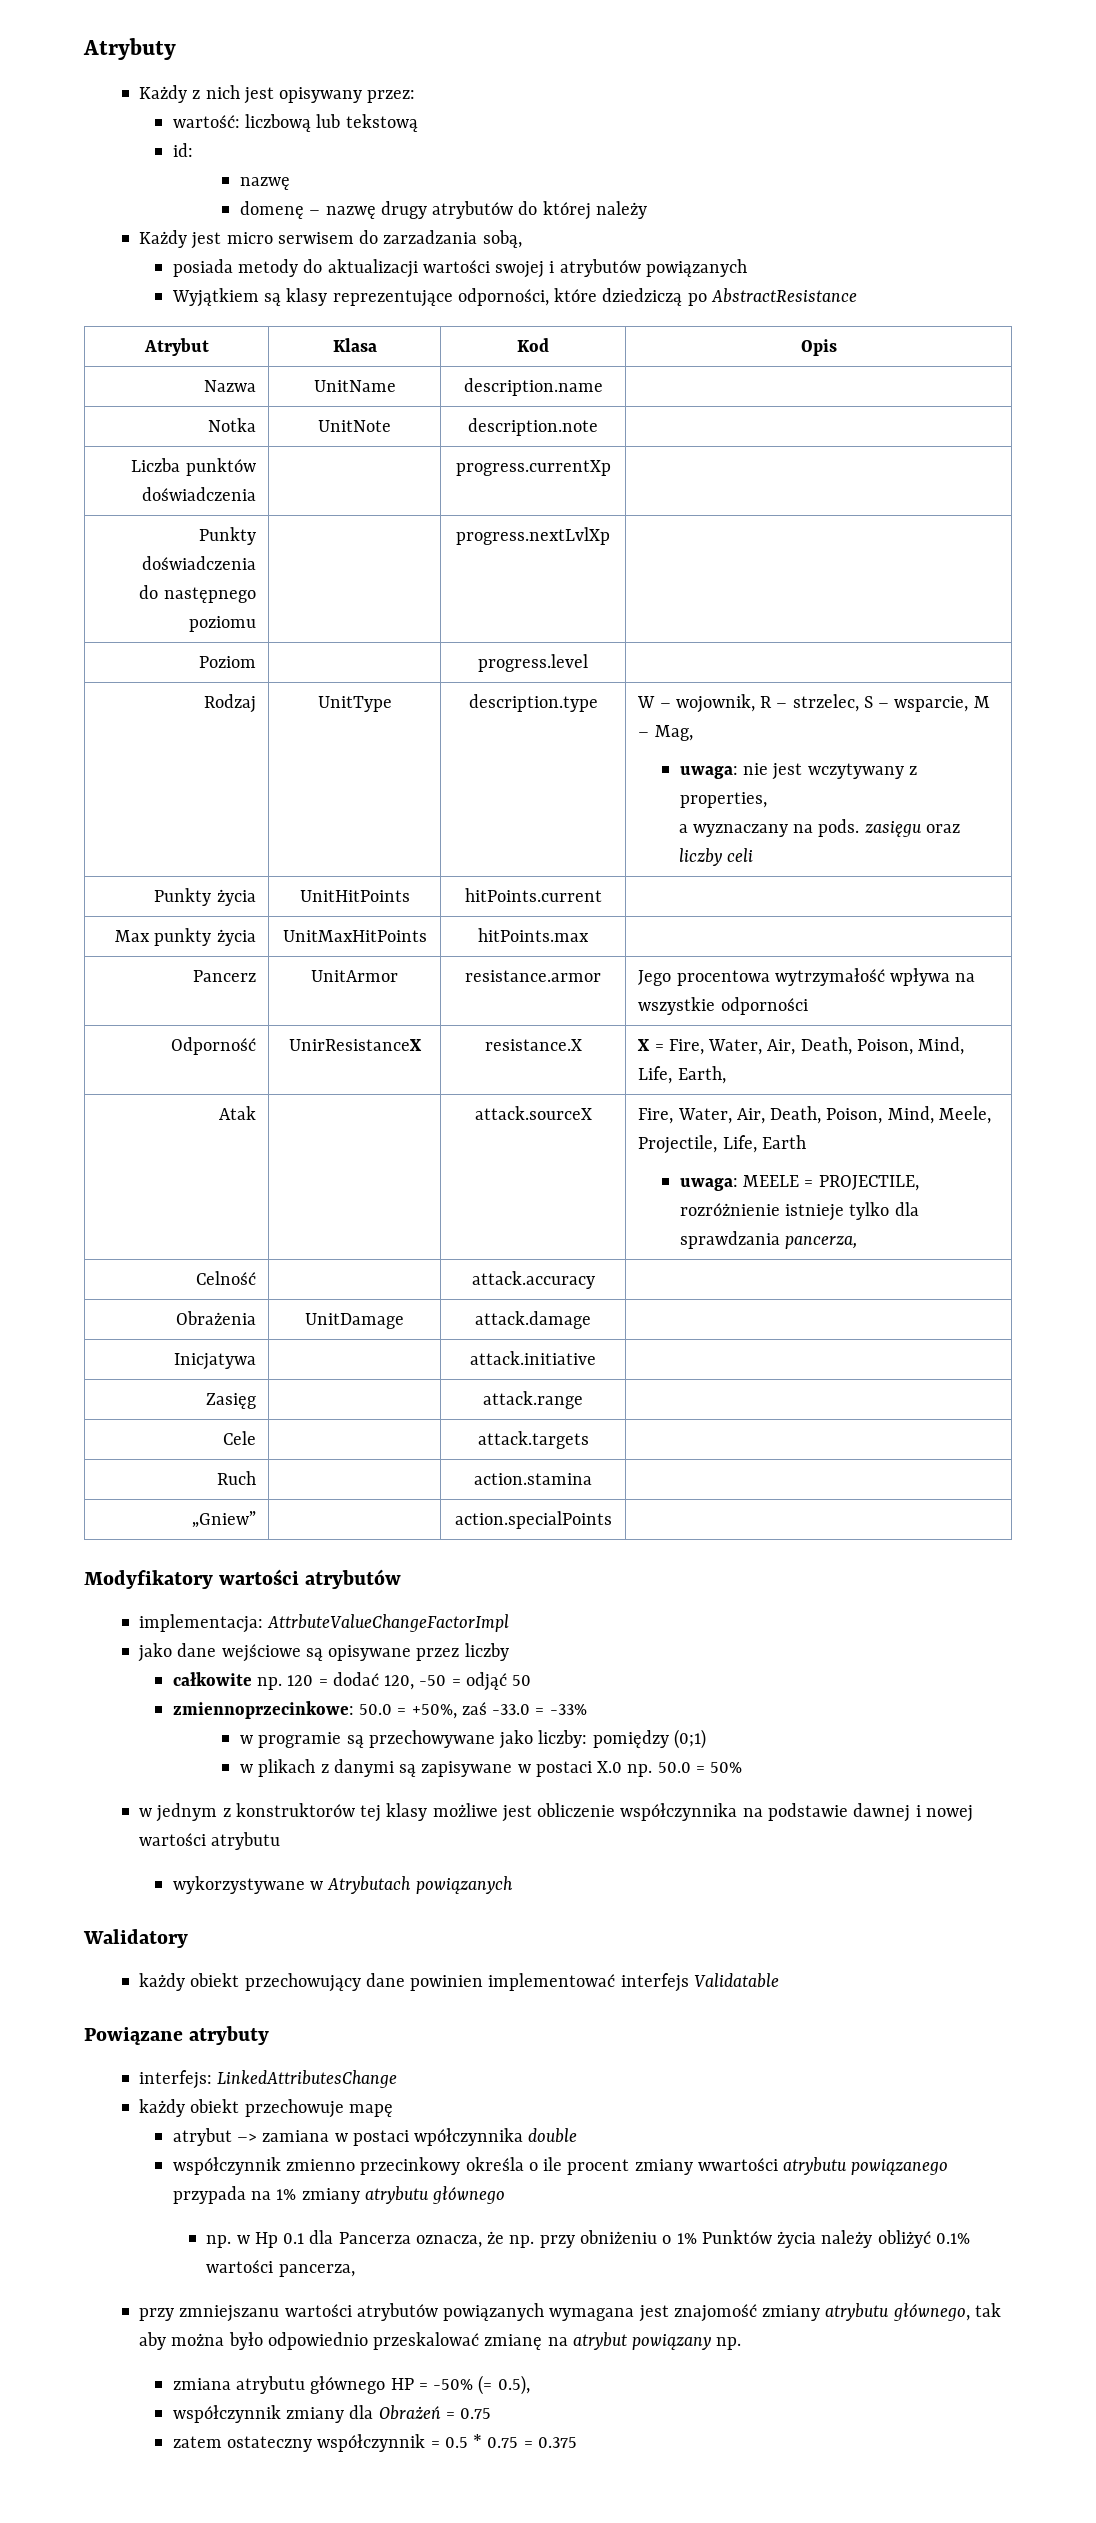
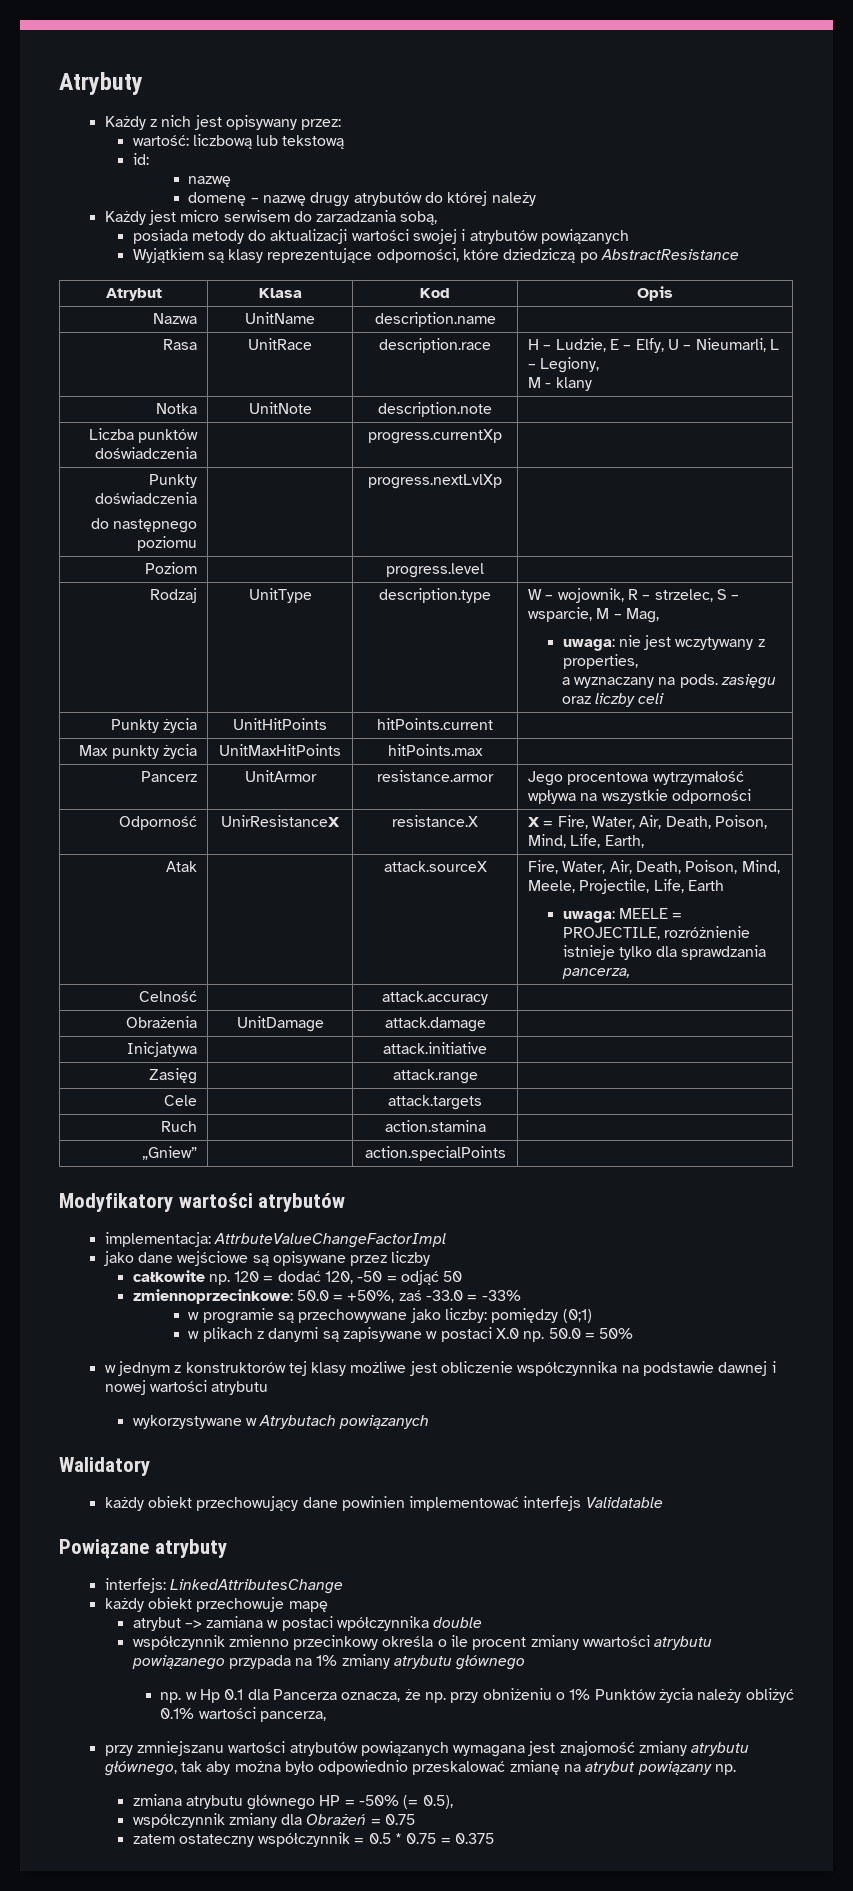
+ Rasa | UnitRace | description.race | H – Ludzie, E – Elfy, U – Nieumarli, L – Legiony,
+ M - klany

